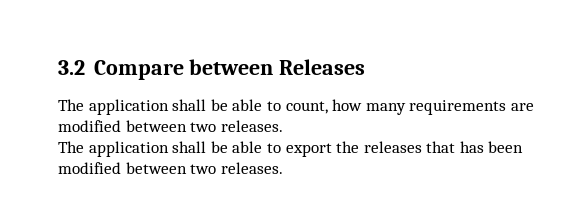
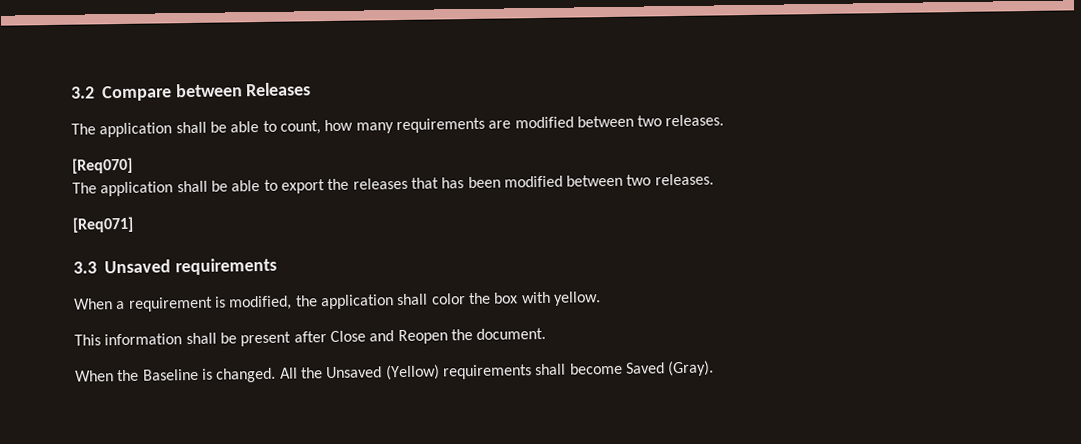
+ [Req070]
+ [Req071]
+ 3.3 Unsaved requirements
+ When a requirement is modified, the application shall color the box with yellow.
+ This information shall be present after Close and Reopen the document.
+ When the Baseline is changed. All the Unsaved (Yellow) requirements shall become Saved (Gray).

